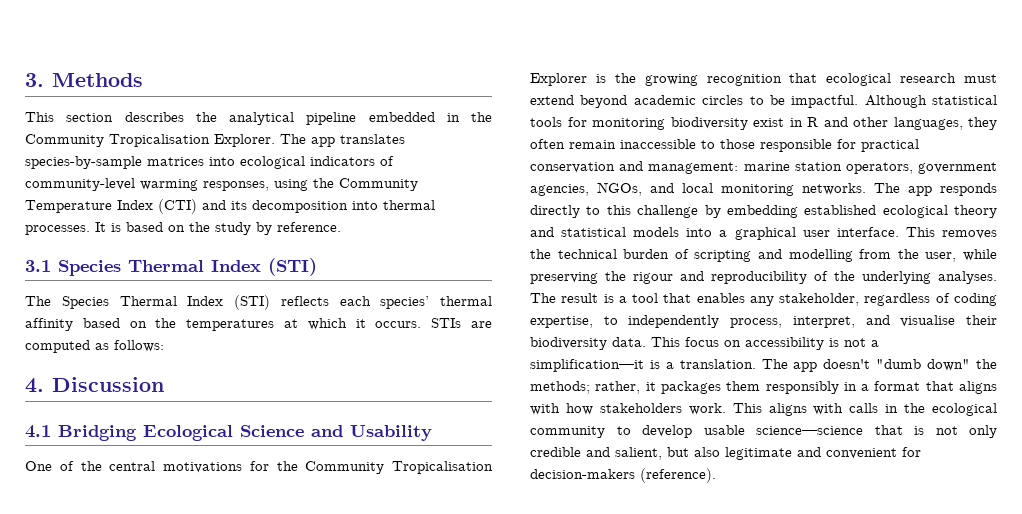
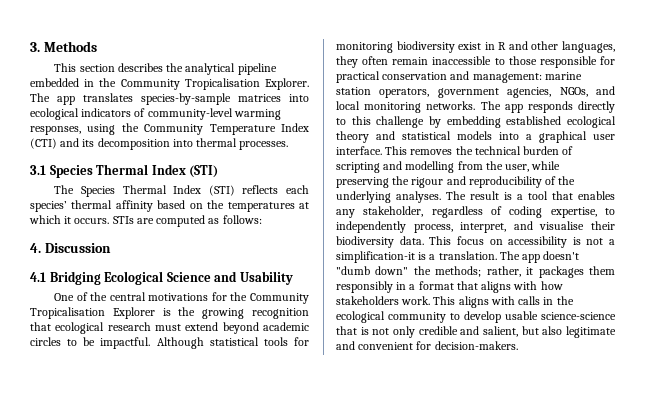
- It is based on the study by reference.
- This focus on accessibility is not a simplification—it is a translation.
+ This focus on accessibility is not a simplification-it is a translation.
- This aligns with calls in the ecological community to develop usable science—science that is not only credible and salient, but also legitimate and convenient for decision-makers (reference).
+ This aligns with calls in the ecological community to develop usable science-science that is not only credible and salient, but also legitimate and convenient for decision-makers.

